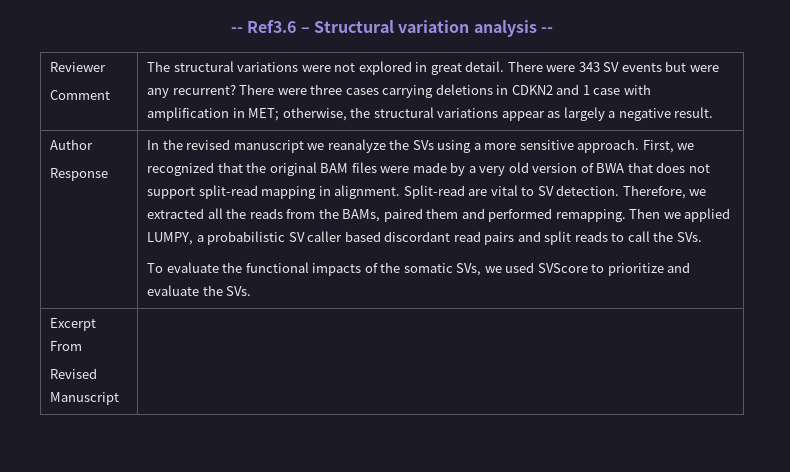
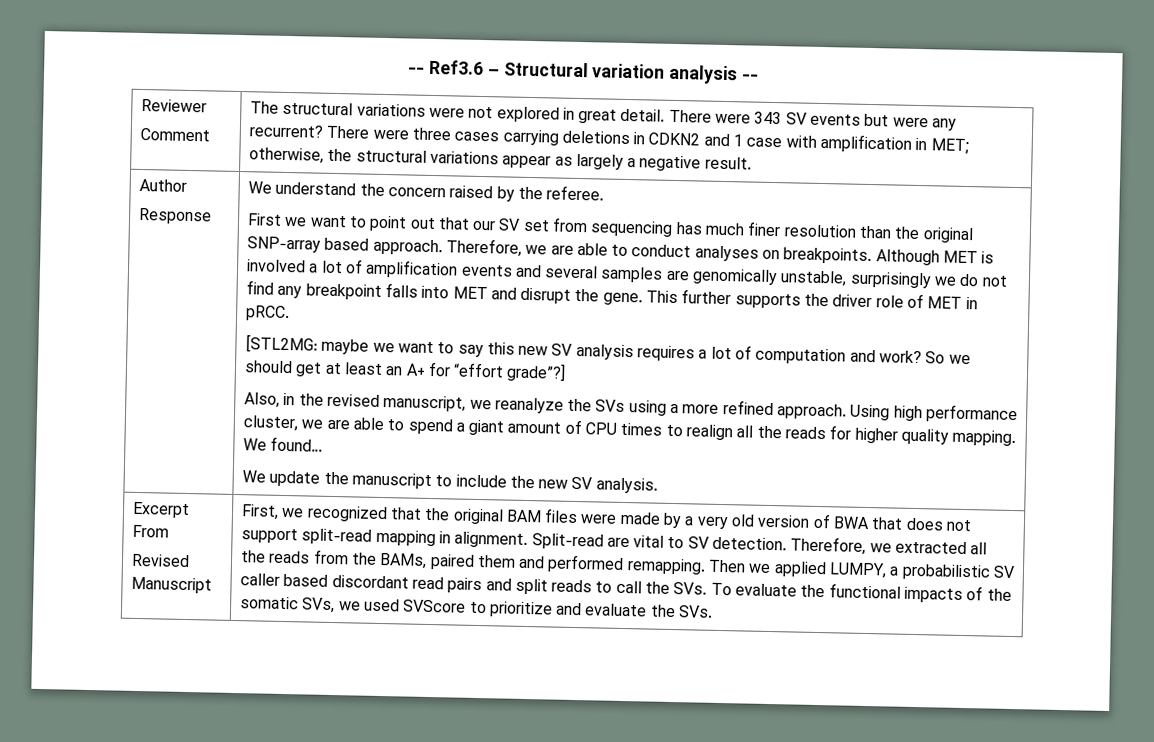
- In the revised manuscript we reanalyze the SVs using a more sensitive approach. First, we recognized that the original BAM files were made by a very old version of BWA that does not support split-read mapping in alignment.
+ We understand the concern raised by the referee.
+ First we want to point out that our SV set from sequencing has much finer resolution than the original SNP-array based approach. Therefore, we are able to conduct analyses on breakpoints. Although MET is involved a lot of amplification events and several samples are genomically unstable, surprisingly we do not find any breakpoint falls into MET and disrupt the gene. This further supports the driver role of MET in pRCC.
+ [STL2MG: maybe we want to say this new SV analysis requires a lot of computation and work? So we should get at least an A+ for “effort grade”?]
+ Also, in the revised manuscript, we reanalyze the SVs using a more refined approach. Using high performance cluster, we are able to spend a giant amount of CPU times to realign all the reads for higher quality mapping. We found…
+ We update the manuscript to include the new SV analysis.
+ Excerpt From
+ Revised Manuscript | First, we recognized that the original BAM files were made by a very old version of BWA that does not support split-read mapping in alignment.
- Then we applied LUMPY, a probabilistic SV caller based discordant read pairs and split reads to call the SVs.
- To evaluate the functional impacts of the somatic SVs, we used SVScore to prioritize and evaluate the SVs.
+ Then we applied LUMPY, a probabilistic SV caller based discordant read pairs and split reads to call the SVs. To evaluate the functional impacts of the somatic SVs, we used SVScore to prioritize and evaluate the SVs.
- Excerpt From
- Revised Manuscript |

